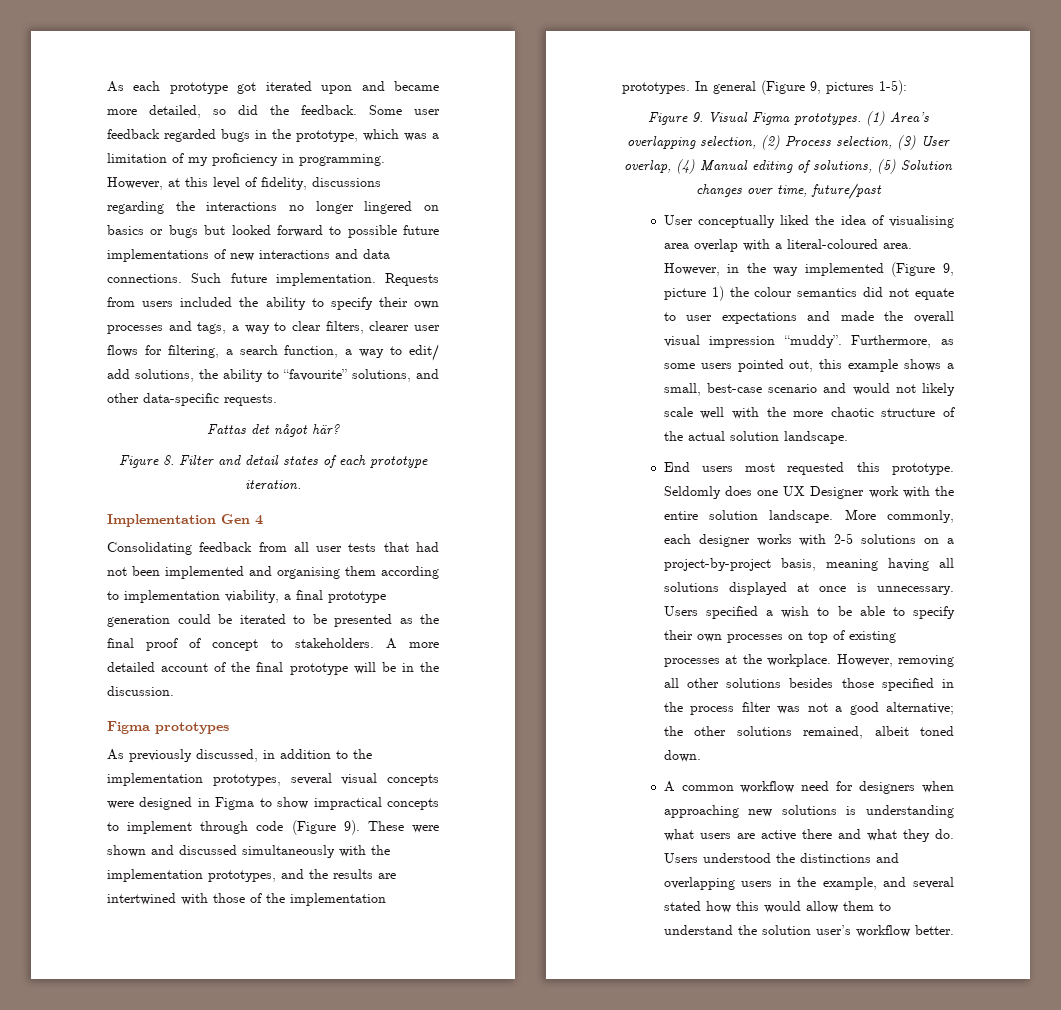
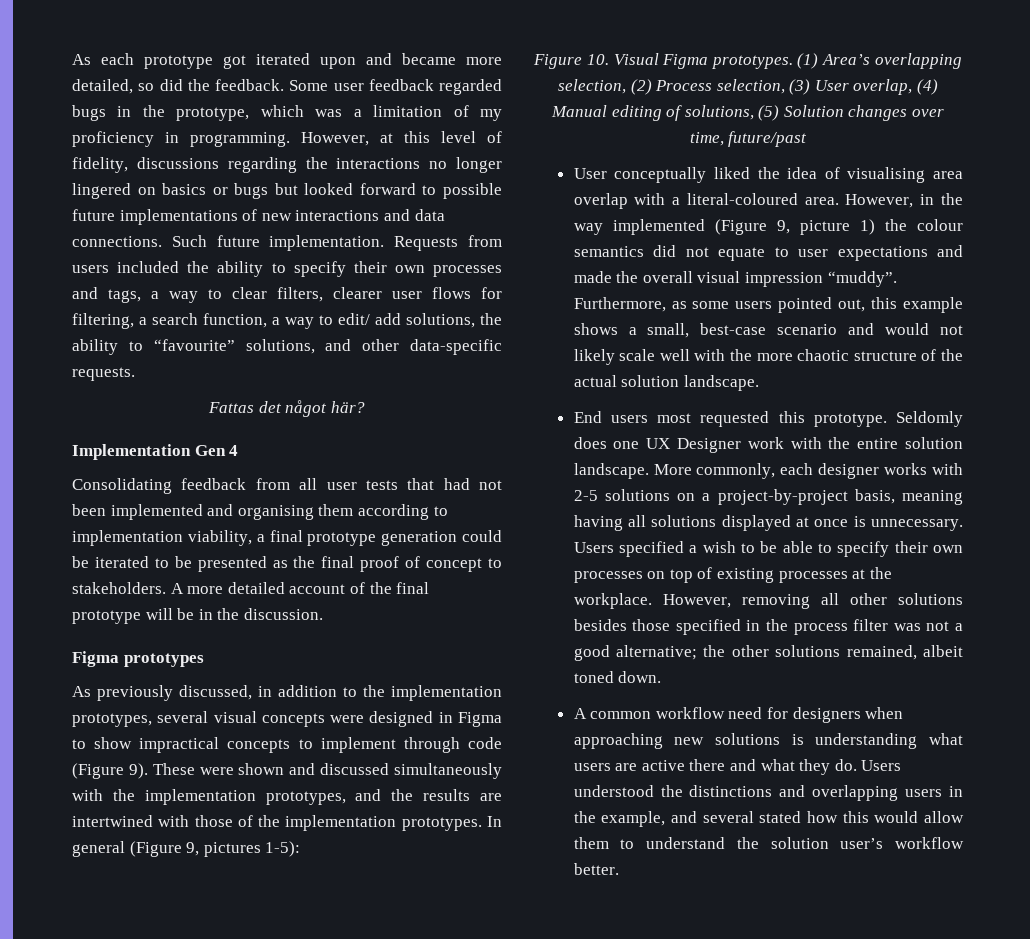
- Figure 8. Filter and detail states of each prototype iteration.
- Figure 9. Visual Figma prototypes.
+ Figure 10. Visual Figma prototypes.

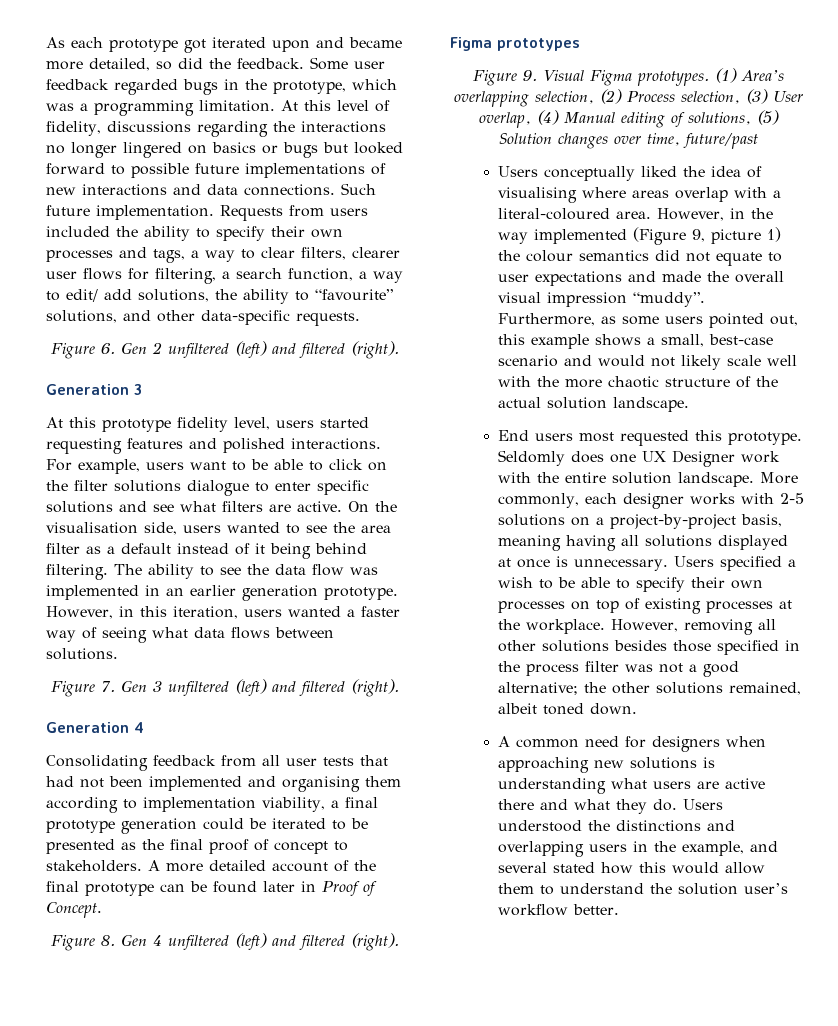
- Some user feedback regarded bugs in the prototype, which was a limitation of my proficiency in programming. However, at this level of fidelity, discussions regarding the interactions no longer lingered on basics or bugs but looked forward to possible future implementations of new interactions and data connections.
+ Some user feedback regarded bugs in the prototype, which was a programming limitation. At this level of fidelity, discussions regarding the interactions no longer lingered on basics or bugs but looked forward to possible future implementations of new interactions and data connections.
- Fattas det något här?
- Implementation Gen 4
+ Figure 6. Gen 2 unfiltered (left) and filtered (right).
+ Generation 3
+ At this prototype fidelity level, users started requesting features and polished interactions. For example, users want to be able to click on the filter solutions dialogue to enter specific solutions and see what filters are active. On the visualisation side, users wanted to see the area filter as a default instead of it being behind filtering. The ability to see the data flow was implemented in an earlier generation prototype. However, in this iteration, users wanted a faster way of seeing what data flows between solutions.
+ Figure 7. Gen 3 unfiltered (left) and filtered (right).
+ Generation 4
- A more detailed account of the final prototype will be in the discussion.
+ A more detailed account of the final prototype can be found later in Proof of Concept.
+ Figure 8. Gen 4 unfiltered (left) and filtered (right).
  Figma prototypes
- As previously discussed, in addition to the implementation prototypes, several visual concepts were designed in Figma to show impractical concepts to implement through code (Figure 9). These were shown and discussed simultaneously with the implementation prototypes, and the results are intertwined with those of the implementation prototypes. In general (Figure 9, pictures 1-5):
- Figure 10. Visual Figma prototypes.
+ Figure 9. Visual Figma prototypes.
- User conceptually liked the idea of visualising area overlap with a literal-coloured area.
+ Users conceptually liked the idea of visualising where areas overlap with a literal-coloured area.
- A common workflow need for designers when approaching new solutions is understanding what users are active there and what they do.
+ A common need for designers when approaching new solutions is understanding what users are active there and what they do.

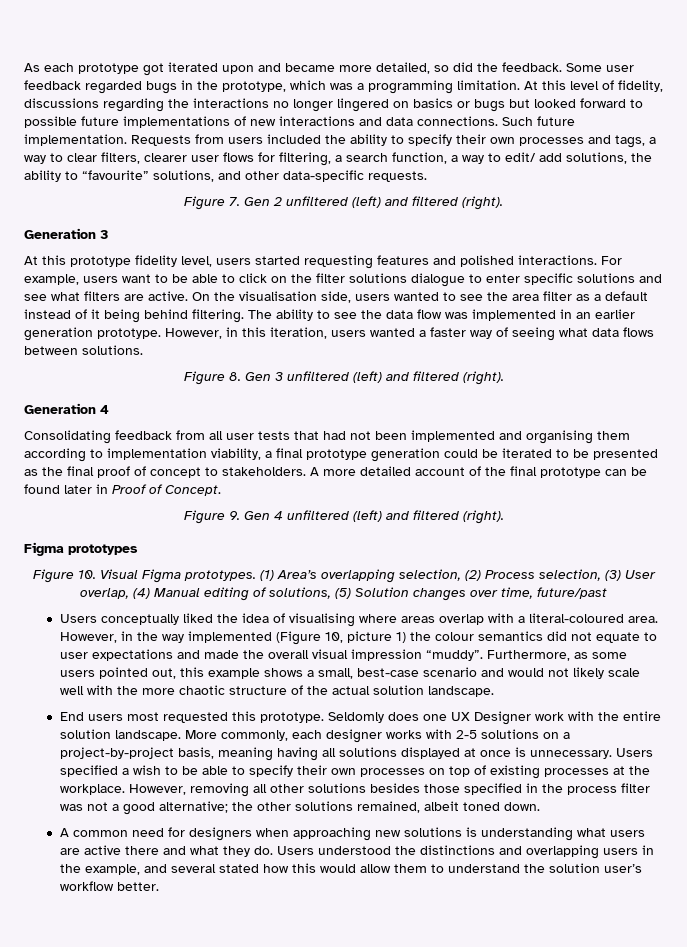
- Figure 6. Gen 2 unfiltered (left) and filtered (right).
+ Figure 7. Gen 2 unfiltered (left) and filtered (right).
- Figure 7. Gen 3 unfiltered (left) and filtered (right).
+ Figure 8. Gen 3 unfiltered (left) and filtered (right).
- Figure 8. Gen 4 unfiltered (left) and filtered (right).
+ Figure 9. Gen 4 unfiltered (left) and filtered (right).
- Figure 9. Visual Figma prototypes.
+ Figure 10. Visual Figma prototypes.
- However, in the way implemented (Figure 9, picture 1) the colour semantics did not equate to user expectations and made the overall visual impression “muddy”.
+ However, in the way implemented (Figure 10, picture 1) the colour semantics did not equate to user expectations and made the overall visual impression “muddy”.

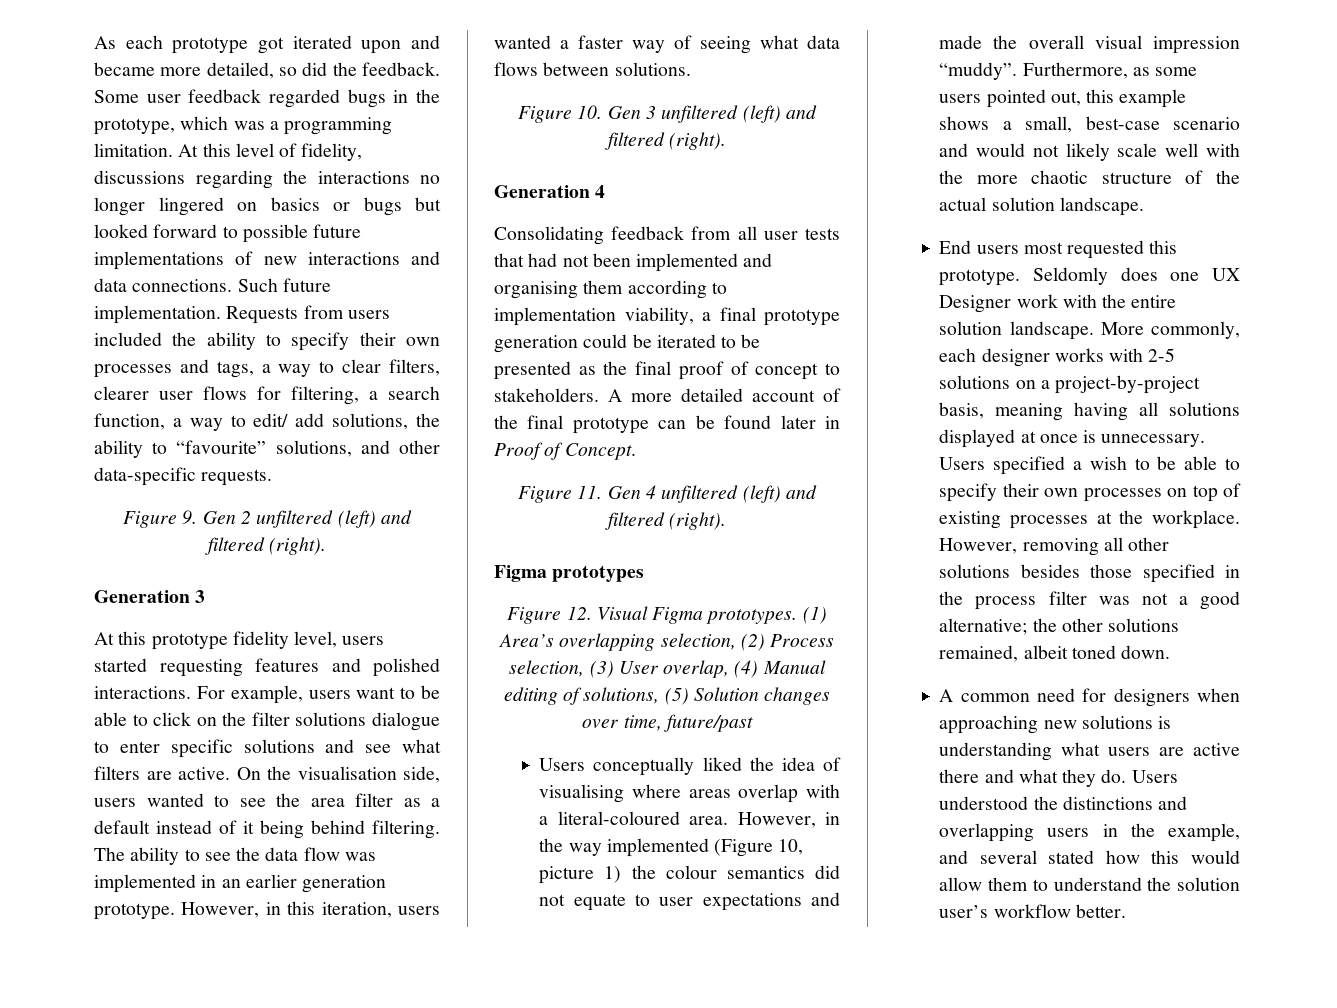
- Figure 7. Gen 2 unfiltered (left) and filtered (right).
+ Figure 9. Gen 2 unfiltered (left) and filtered (right).
- Figure 8. Gen 3 unfiltered (left) and filtered (right).
+ Figure 10. Gen 3 unfiltered (left) and filtered (right).
- Figure 9. Gen 4 unfiltered (left) and filtered (right).
+ Figure 11. Gen 4 unfiltered (left) and filtered (right).
- Figure 10. Visual Figma prototypes.
+ Figure 12. Visual Figma prototypes.

